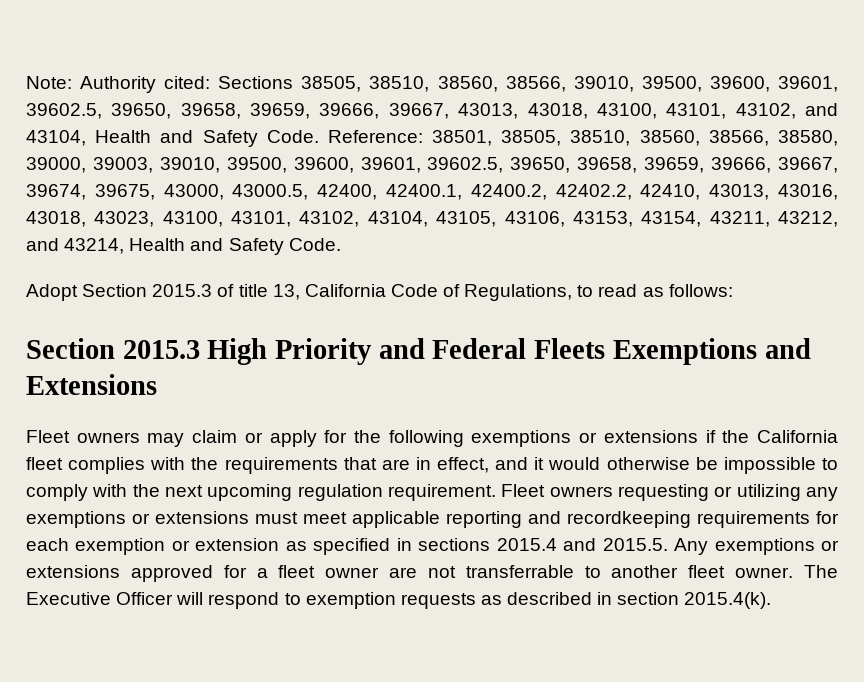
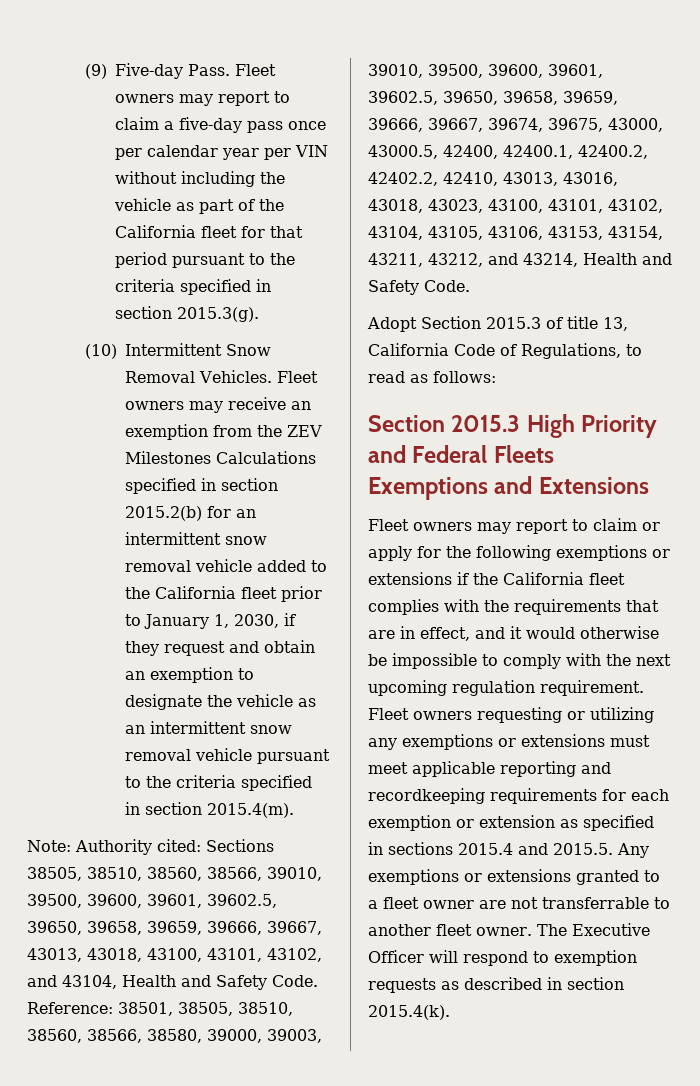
+ (9) Five-day Pass. Fleet owners may report to claim a five-day pass once per calendar year per VIN without including the vehicle as part of the California fleet for that period pursuant to the criteria specified in section 2015.3(g).
+ (10) Intermittent Snow Removal Vehicles. Fleet owners may receive an exemption from the ZEV Milestones Calculations specified in section 2015.2(b) for an intermittent snow removal vehicle added to the California fleet prior to January 1, 2030, if they request and obtain an exemption to designate the vehicle as an intermittent snow removal vehicle pursuant to the criteria specified in section 2015.4(m).
- Fleet owners may claim or apply for the following exemptions or extensions if the California fleet complies with the requirements that are in effect, and it would otherwise be impossible to comply with the next upcoming regulation requirement.
+ Fleet owners may report to claim or apply for the following exemptions or extensions if the California fleet complies with the requirements that are in effect, and it would otherwise be impossible to comply with the next upcoming regulation requirement.
- Fleet owners requesting or utilizing any exemptions or extensions must meet applicable reporting and recordkeeping requirements for each exemption or extension as specified in sections 2015.4 and 2015.5. Any exemptions or extensions approved for a fleet owner are not transferrable to another fleet owner.
+ Fleet owners requesting or utilizing any exemptions or extensions must meet applicable reporting and recordkeeping requirements for each exemption or extension as specified in sections 2015.4 and 2015.5. Any exemptions or extensions granted to a fleet owner are not transferrable to another fleet owner.

